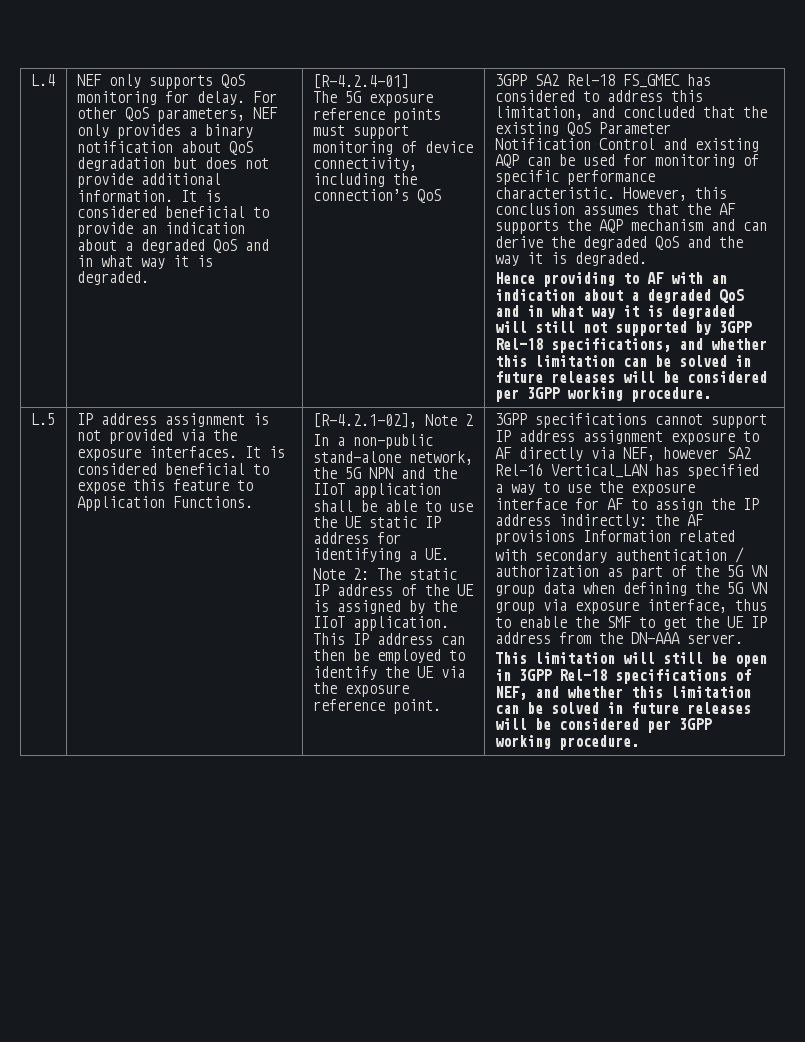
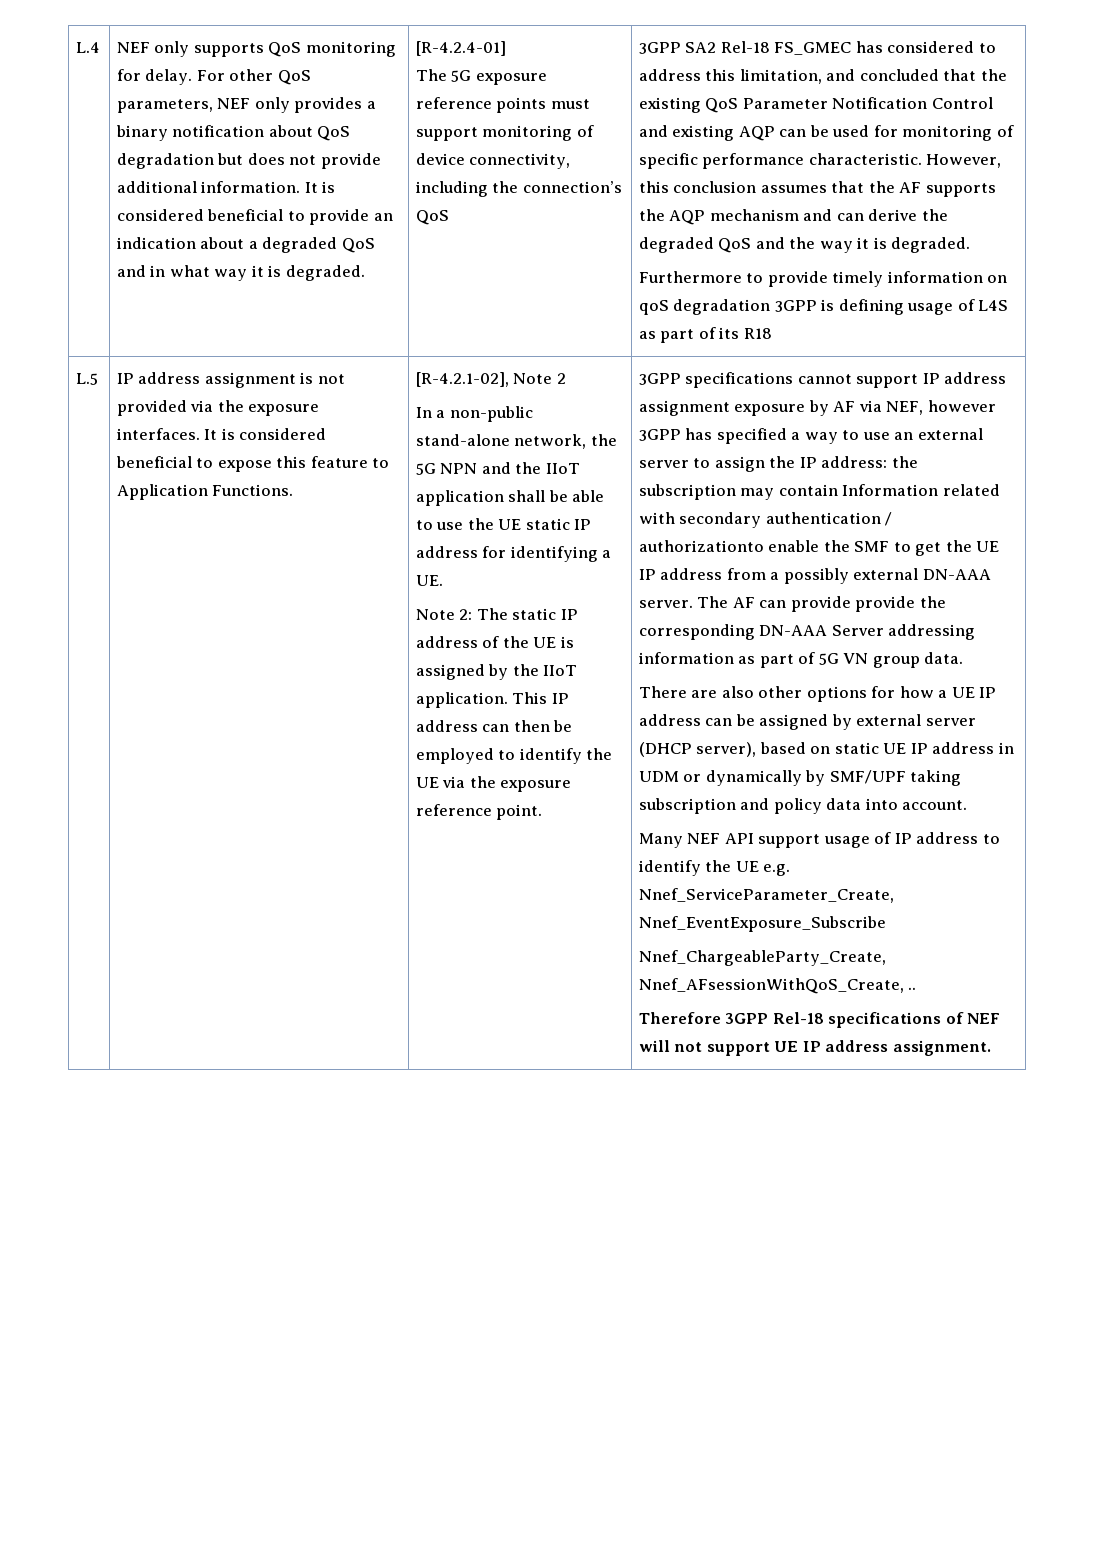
- Hence providing to AF with an indication about a degraded QoS and in what way it is degraded will still not supported by 3GPP Rel-18 specifications, and whether this limitation can be solved in future releases will be considered per 3GPP working procedure.
+ Furthermore to provide timely information on qoS degradation 3GPP is defining usage of L4S as part of its R18
- 3GPP specifications cannot support IP address assignment exposure to AF directly via NEF, however SA2 Rel-16 Vertical_LAN has specified a way to use the exposure interface for AF to assign the IP address indirectly: the AF provisions Information related with secondary authentication / authorization as part of the 5G VN group data when defining the 5G VN group via exposure interface, thus to enable the SMF to get the UE IP address from the DN-AAA server.
- This limitation will still be open in 3GPP Rel-18 specifications of NEF, and whether this limitation can be solved in future releases will be considered per 3GPP working procedure.
+ 3GPP specifications cannot support IP address assignment exposure by AF via NEF, however 3GPP has specified a way to use an external server to assign the IP address: the subscription may contain Information related with secondary authentication / authorizationto enable the SMF to get the UE IP address from a possibly external DN-AAA server. The AF can provide provide the corresponding DN-AAA Server addressing information as part of 5G VN group data.
+ There are also other options for how a UE IP address can be assigned by external server (DHCP server), based on static UE IP address in UDM or dynamically by SMF/UPF taking subscription and policy data into account.
+ Many NEF API support usage of IP address to identify the UE e.g. Nnef_ServiceParameter_Create, Nnef_EventExposure_Subscribe
+ Nnef_ChargeableParty_Create, Nnef_AFsessionWithQoS_Create, ..
+ Therefore 3GPP Rel-18 specifications of NEF will not support UE IP address assignment.

